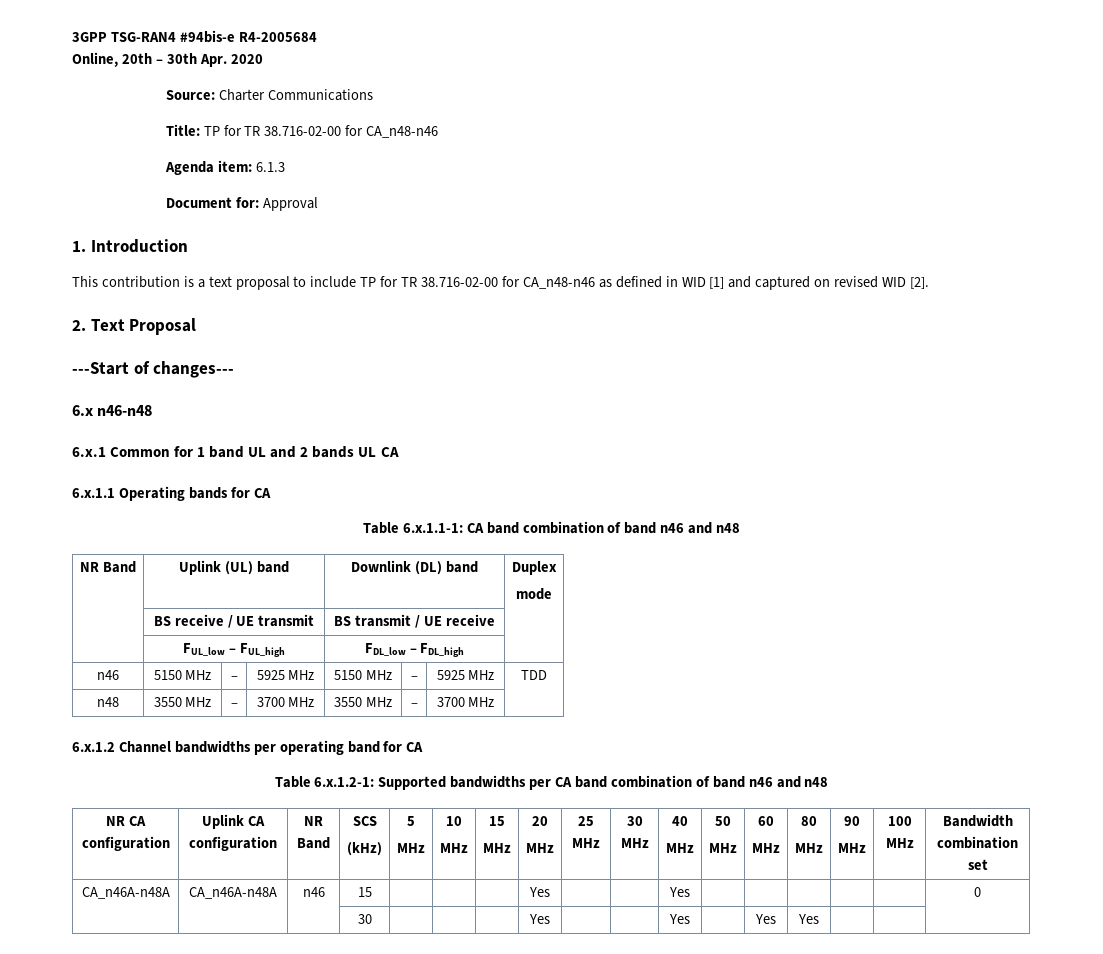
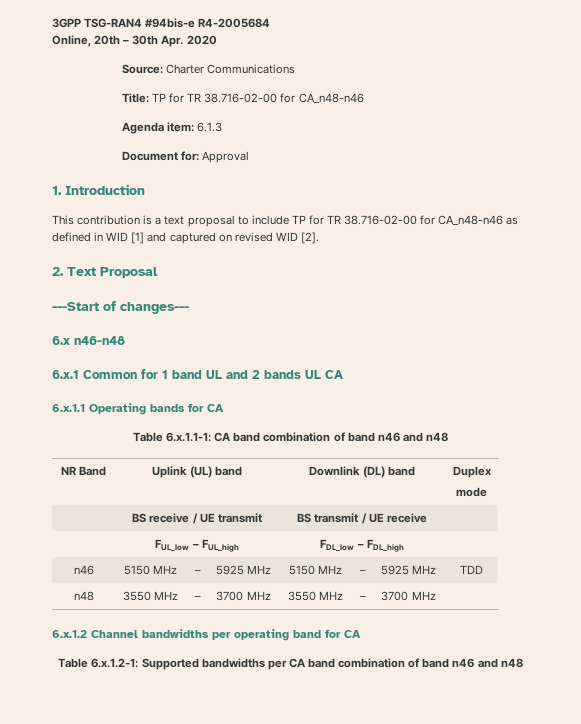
- NR CA configuration | Uplink CA configuration | NR Band | SCS
- (kHz) | 5
- MHz | 10
- MHz | 15
- MHz | 20
- MHz | 25 MHz | 30 MHz | 40
- MHz | 50
- MHz | 60
- MHz | 80
- MHz | 90
- MHz | 100 MHz | Bandwidth combination set
- CA_n46A-n48A | CA_n46A-n48A | n46 | 15 | | | | Yes | | | Yes | | | | | | 0
- | | | 30 | | | | Yes | | | Yes | | Yes | Yes | | |

